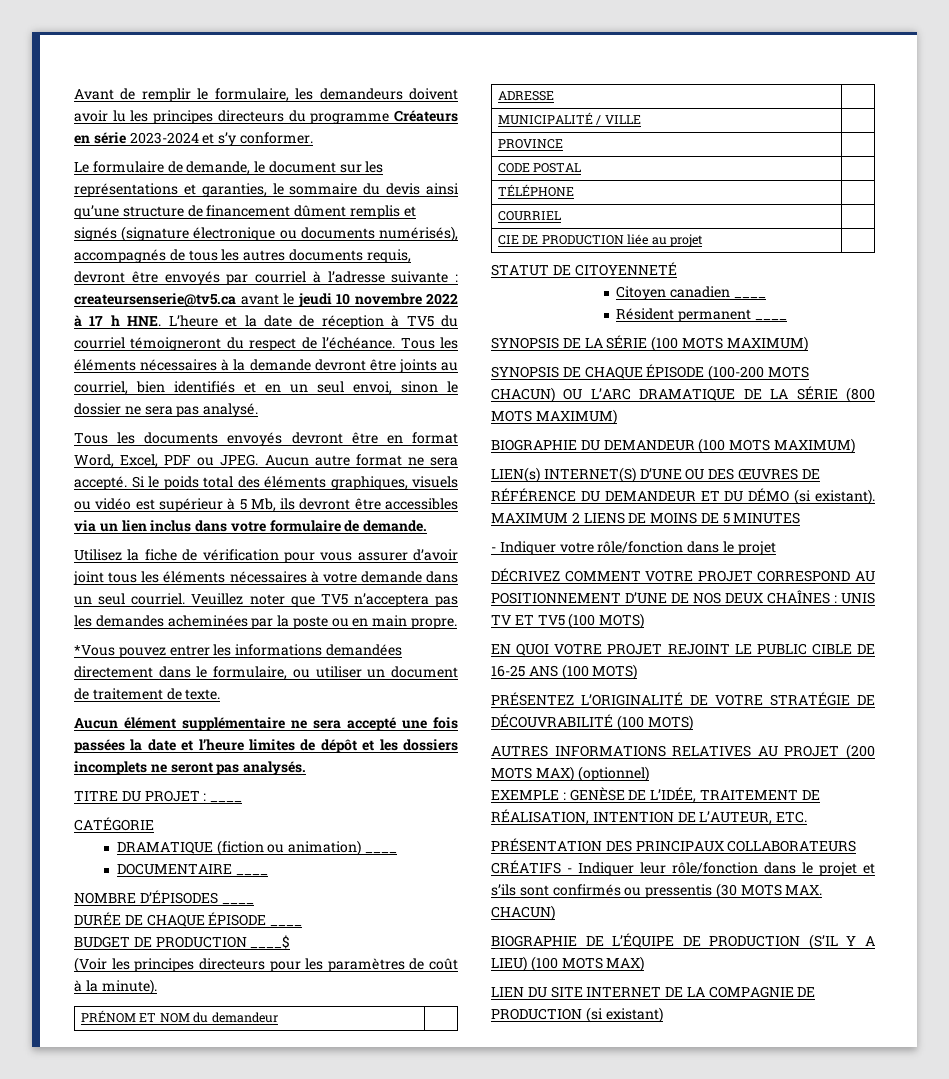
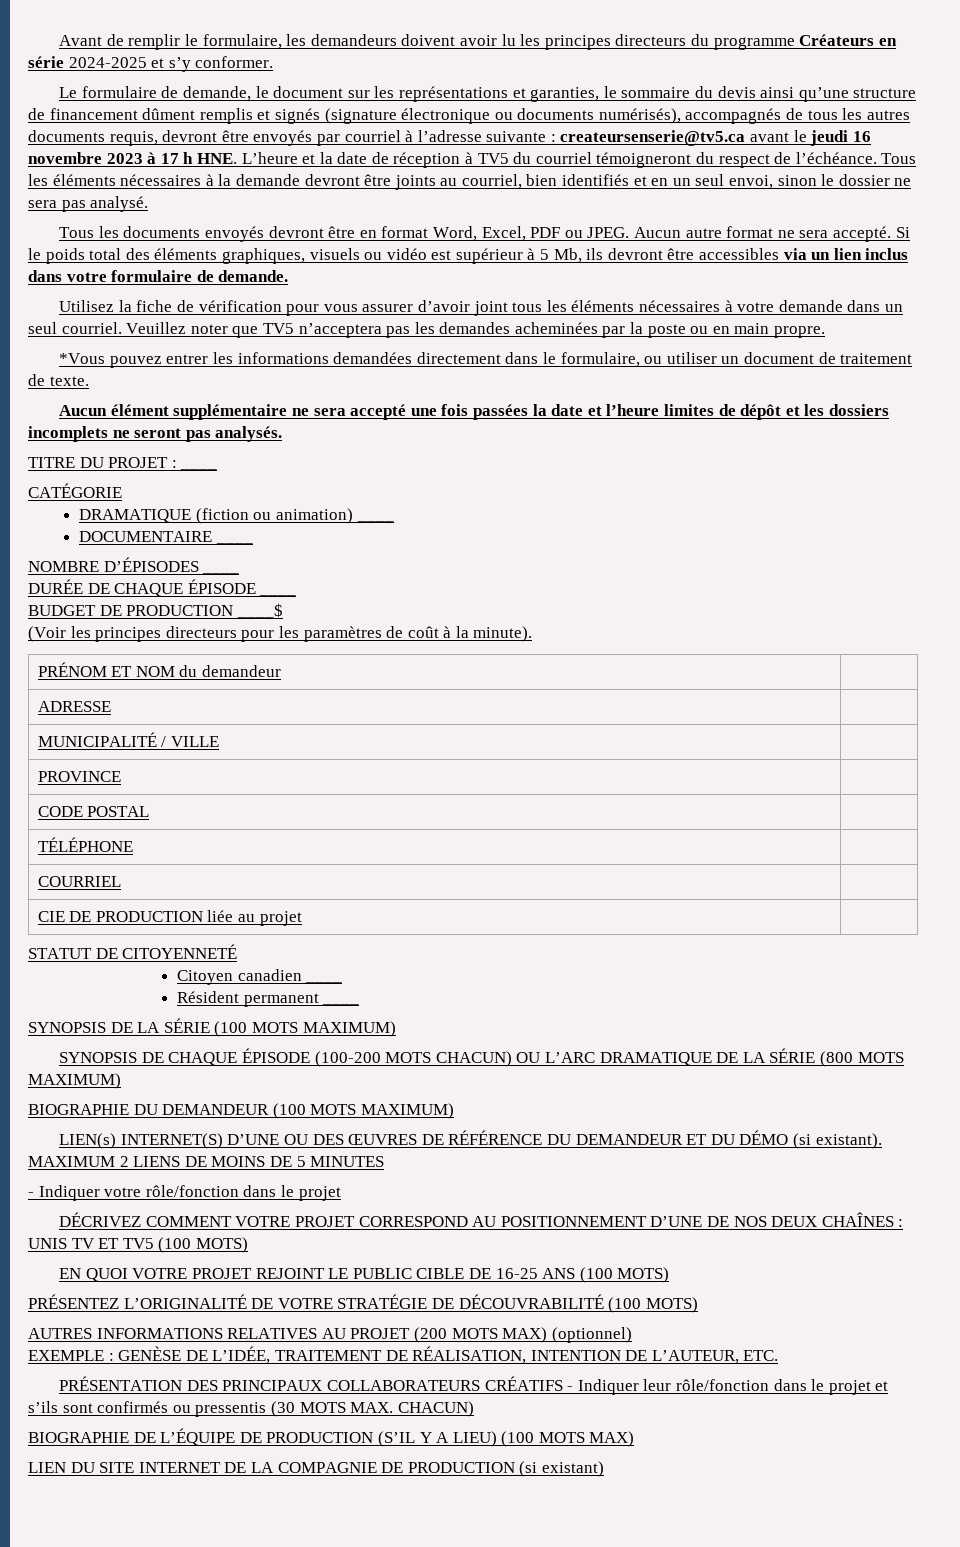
- Avant de remplir le formulaire, les demandeurs doivent avoir lu les principes directeurs du programme Créateurs en série 2023-2024 et s’y conformer.
+ Avant de remplir le formulaire, les demandeurs doivent avoir lu les principes directeurs du programme Créateurs en série 2024-2025 et s’y conformer.
- createursenserie@tv5.ca avant le jeudi 10 novembre 2022 à 17 h HNE. L’heure et la date de réception à TV5 du courriel témoigneront du respect de l’échéance.
+ createursenserie@tv5.ca avant le jeudi 16 novembre 2023 à 17 h HNE. L’heure et la date de réception à TV5 du courriel témoigneront du respect de l’échéance.

